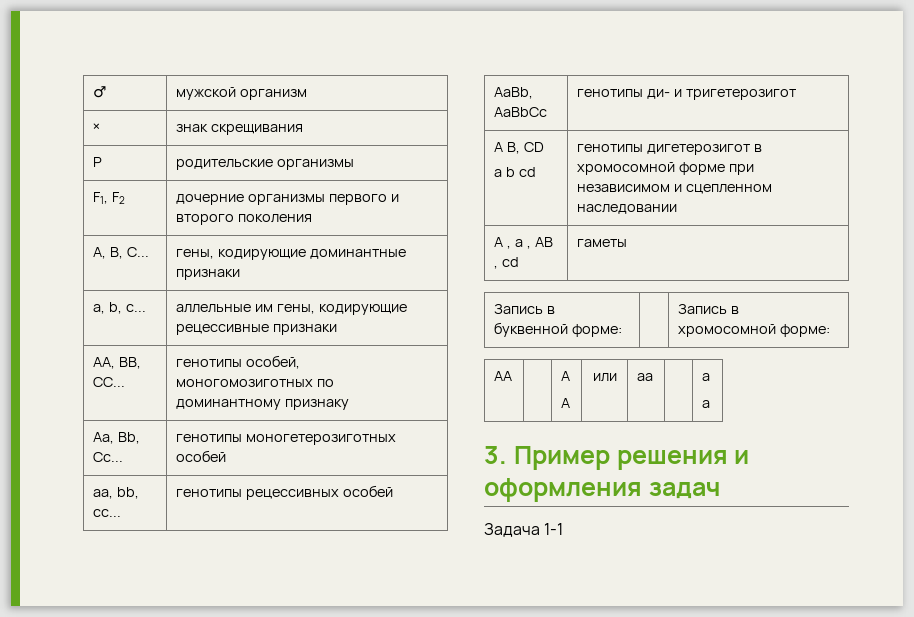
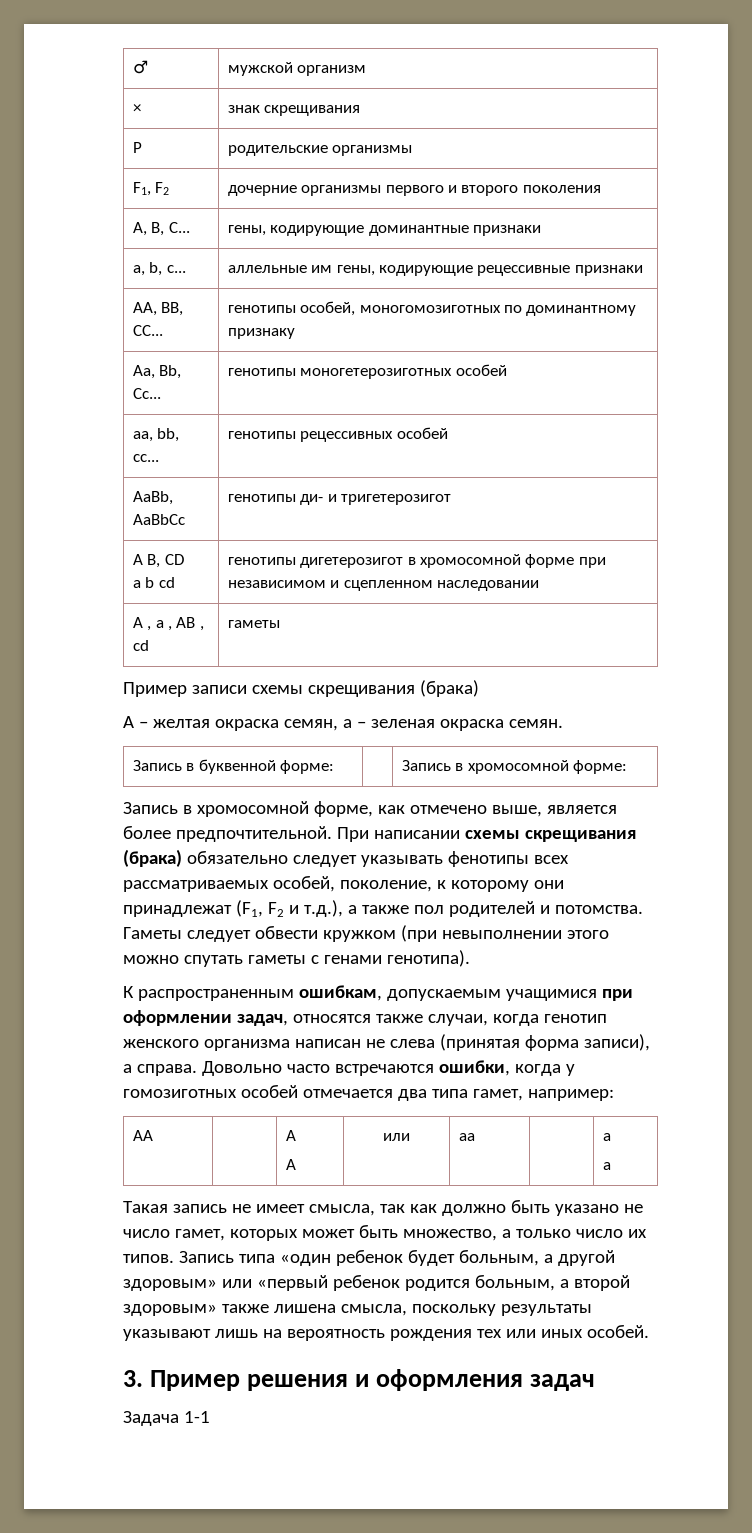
+ Пример записи схемы скрещивания (брака)
+ А – желтая окраска семян, а – зеленая окраска семян.
+ Запись в хромосомной форме, как отмечено выше, является более предпочтительной. При написании схемы скрещивания (брака) обязательно следует указывать фенотипы всех рассматриваемых особей, поколение, к которому они принадлежат (F1, F2 и т.д.), а также пол родителей и потомства. Гаметы следует обвести кружком (при невыполнении этого можно спутать гаметы с генами генотипа).
+ К распространенным ошибкам, допускаемым учащимися при оформлении задач, относятся также случаи, когда генотип женского организма написан не слева (принятая форма записи), а справа. Довольно часто встречаются ошибки, когда у гомозиготных особей отмечается два типа гамет, например:
+ Такая запись не имеет смысла, так как должно быть указано не число гамет, которых может быть множество, а только число их типов. Запись типа «один ребенок будет больным, а другой здоровым» или «первый ребенок родится больным, а второй здоровым» также лишена смысла, поскольку результаты указывают лишь на вероятность рождения тех или иных особей.

